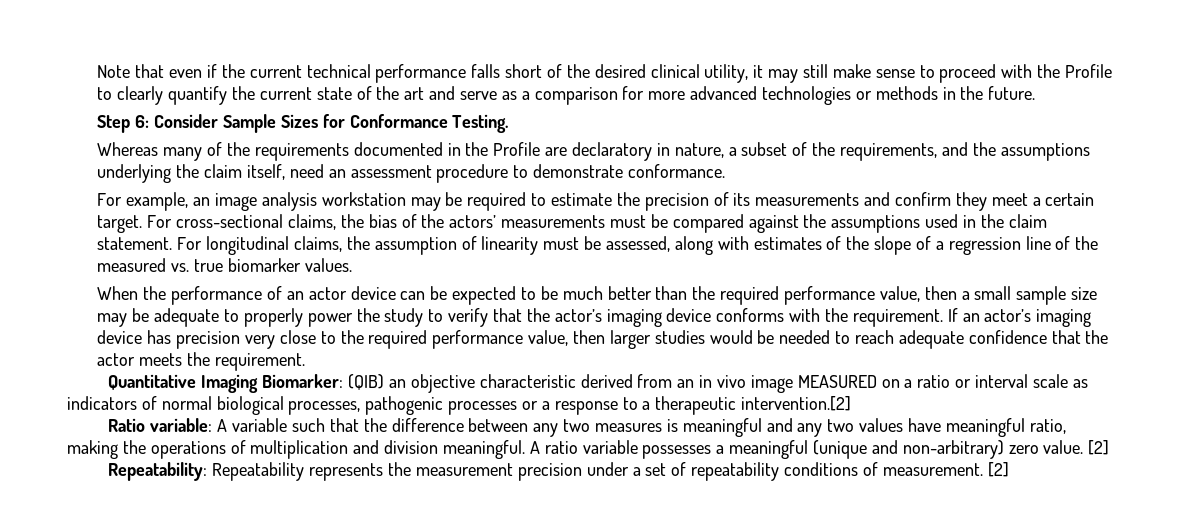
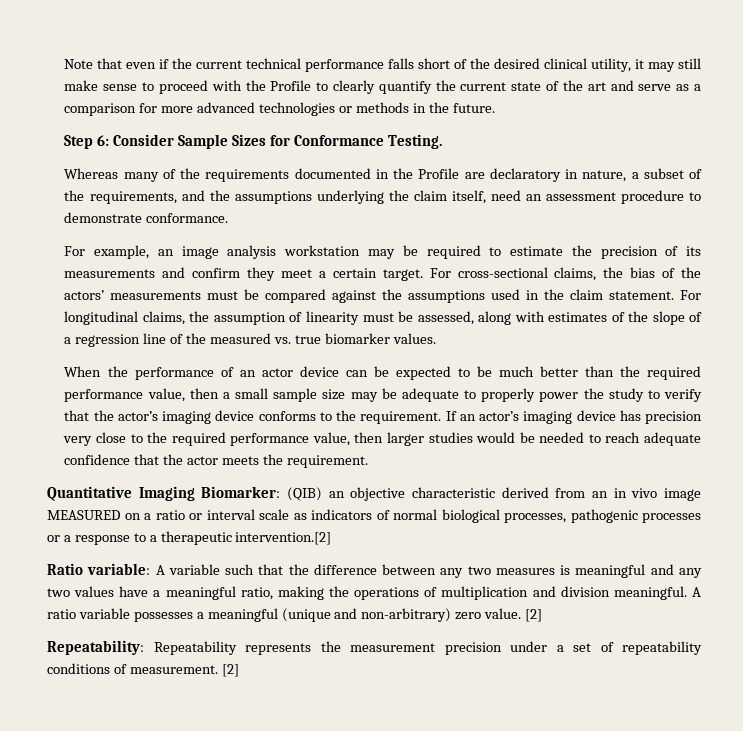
- When the performance of an actor device can be expected to be much better than the required performance value, then a small sample size may be adequate to properly power the study to verify that the actor’s imaging device conforms with the requirement.
+ When the performance of an actor device can be expected to be much better than the required performance value, then a small sample size may be adequate to properly power the study to verify that the actor’s imaging device conforms to the requirement.
- Ratio variable: A variable such that the difference between any two measures is meaningful and any two values have meaningful ratio, making the operations of multiplication and division meaningful.
+ Ratio variable: A variable such that the difference between any two measures is meaningful and any two values have a meaningful ratio, making the operations of multiplication and division meaningful.

